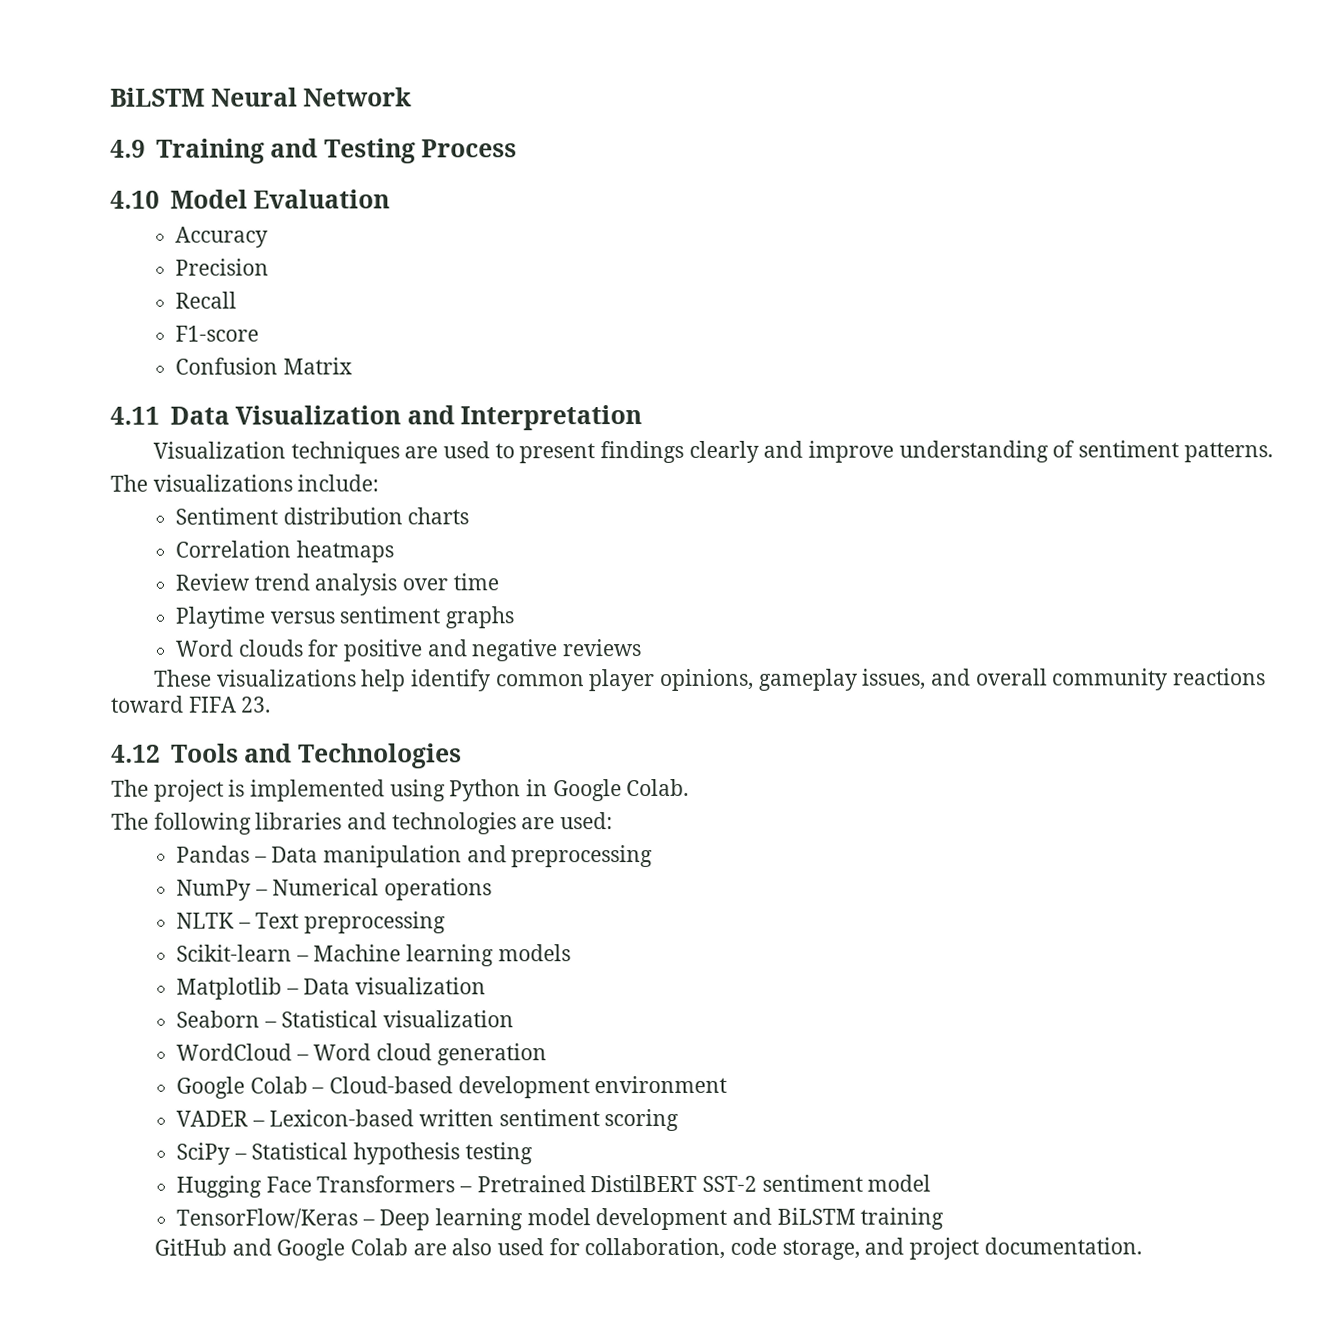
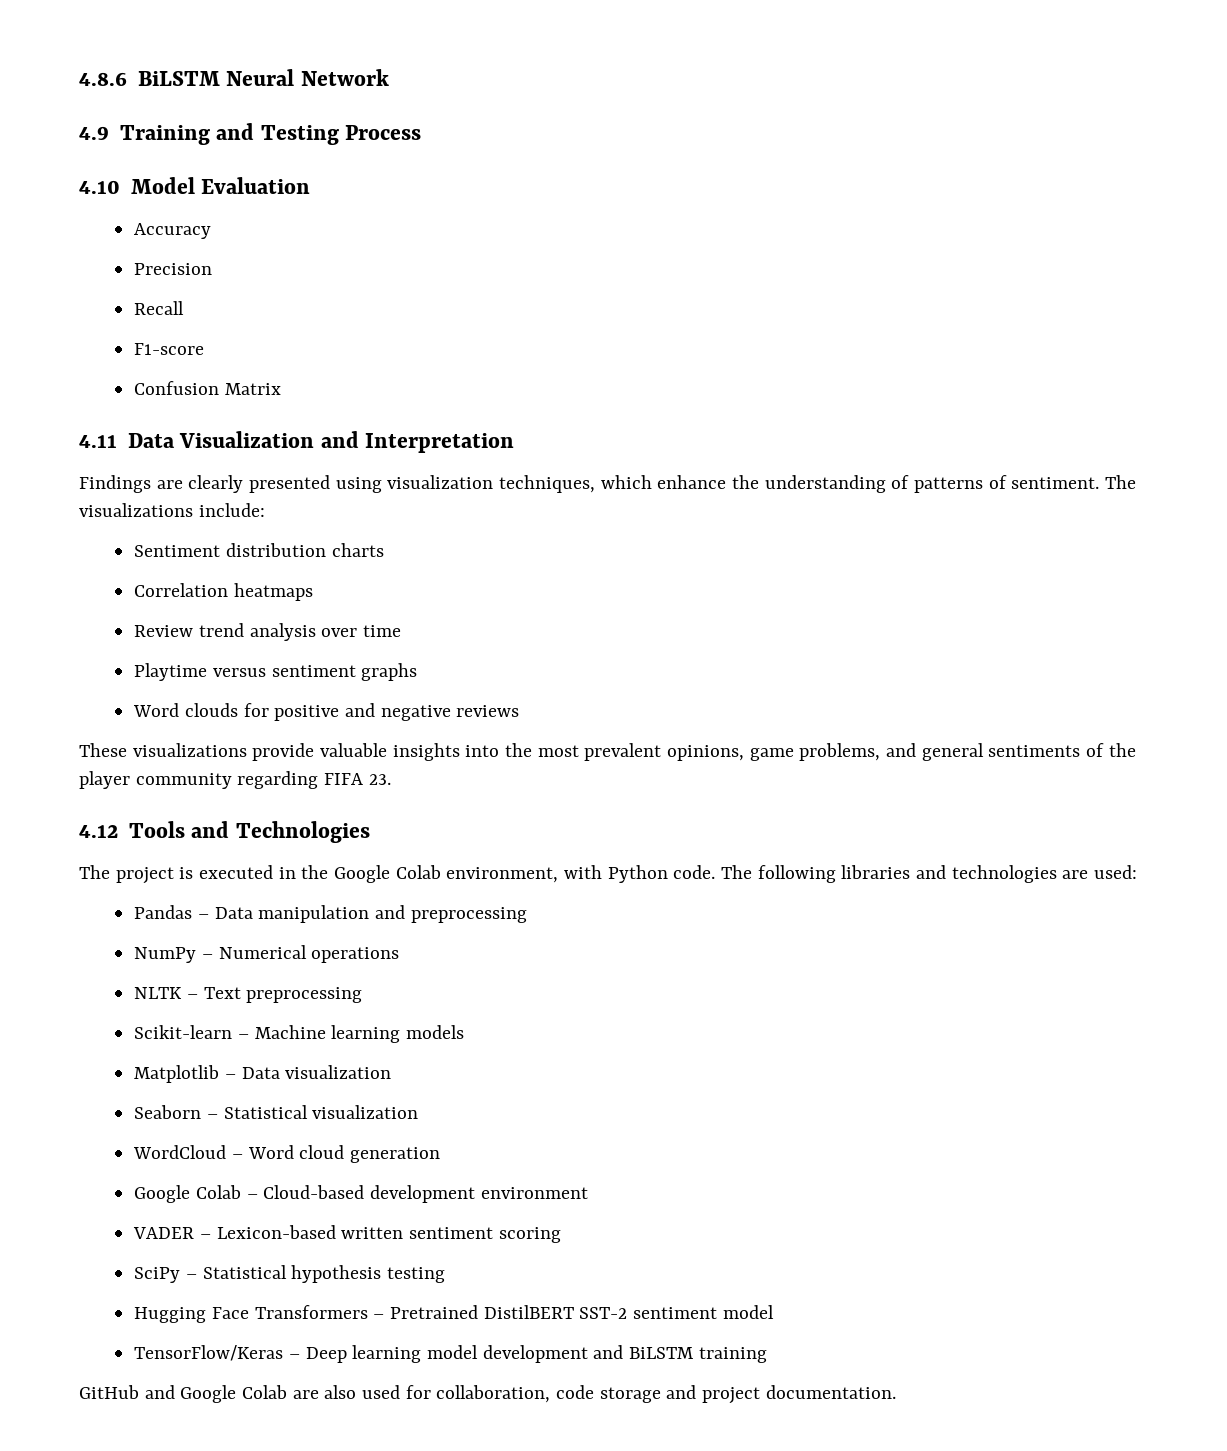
- BiLSTM Neural Network
+ 4.8.6 BiLSTM Neural Network
- Visualization techniques are used to present findings clearly and improve understanding of sentiment patterns.
- The visualizations include:
+ Findings are clearly presented using visualization techniques, which enhance the understanding of patterns of sentiment. The visualizations include:
- These visualizations help identify common player opinions, gameplay issues, and overall community reactions toward FIFA 23.
+ These visualizations provide valuable insights into the most prevalent opinions, game problems, and general sentiments of the player community regarding FIFA 23.
- The project is implemented using Python in Google Colab.
- The following libraries and technologies are used:
+ The project is executed in the Google Colab environment, with Python code. The following libraries and technologies are used:
- GitHub and Google Colab are also used for collaboration, code storage, and project documentation.
+ GitHub and Google Colab are also used for collaboration, code storage and project documentation.

